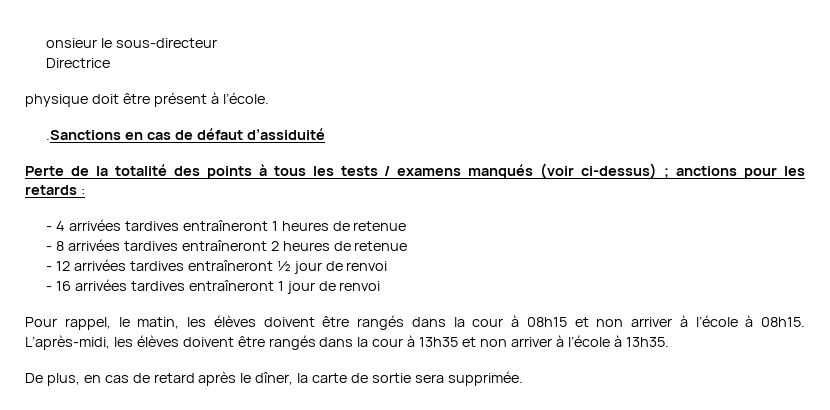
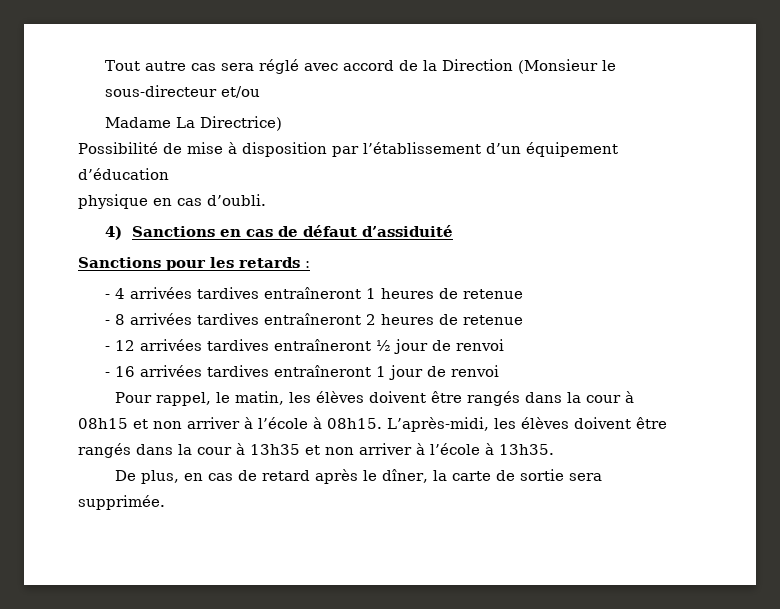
- onsieur le sous-directeur
- Directrice
- physique doit être présent à l’école.
- .Sanctions en cas de défaut d’assiduité
+ Tout autre cas sera réglé avec accord de la Direction (Monsieur le sous-directeur et/ou
+ Madame La Directrice)
+ Possibilité de mise à disposition par l’établissement d’un équipement d’éducation
+ physique en cas d’oubli.
+ 4) Sanctions en cas de défaut d’assiduité
- Perte de la totalité des points à tous les tests / examens manqués (voir ci-dessus) ; anctions pour les retards :
+ Sanctions pour les retards :

